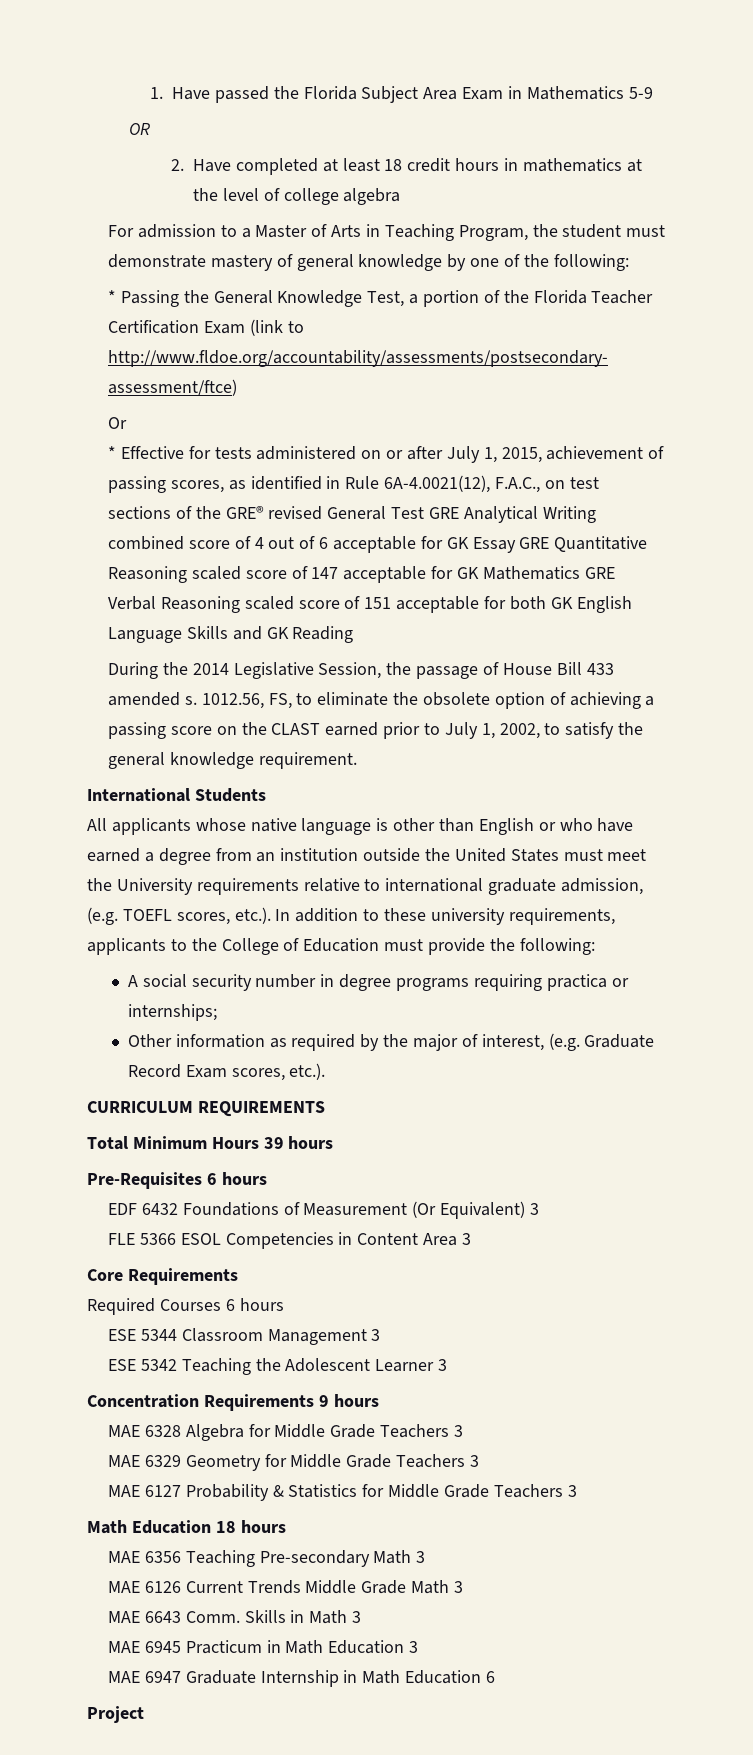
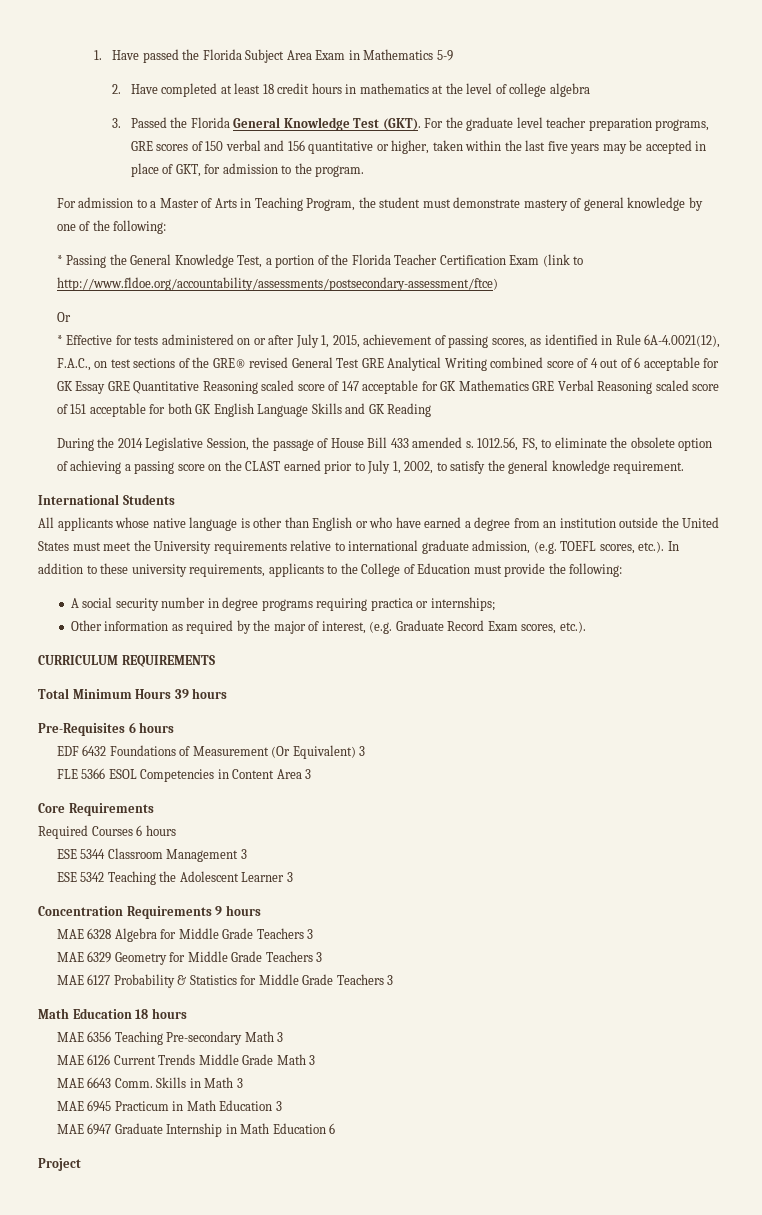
- OR
+ 3. Passed the Florida General Knowledge Test (GKT). For the graduate level teacher preparation programs, GRE scores of 150 verbal and 156 quantitative or higher, taken within the last five years may be accepted in place of GKT, for admission to the program.

